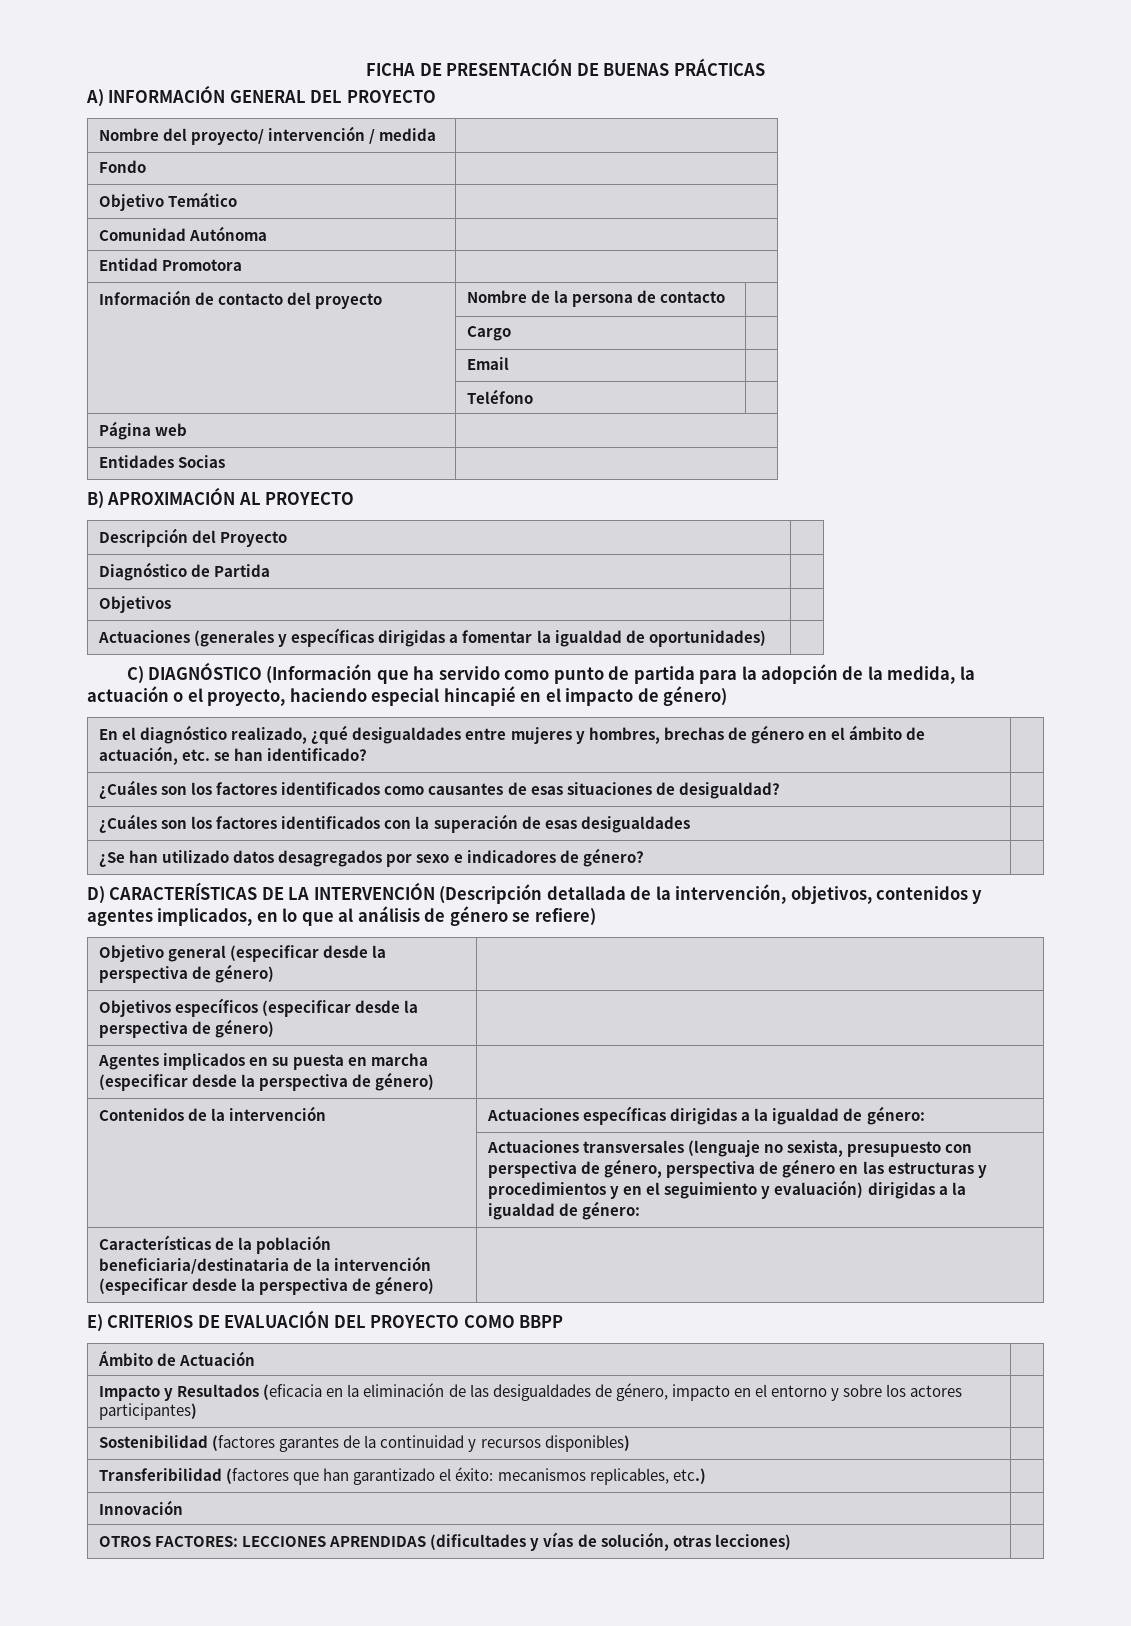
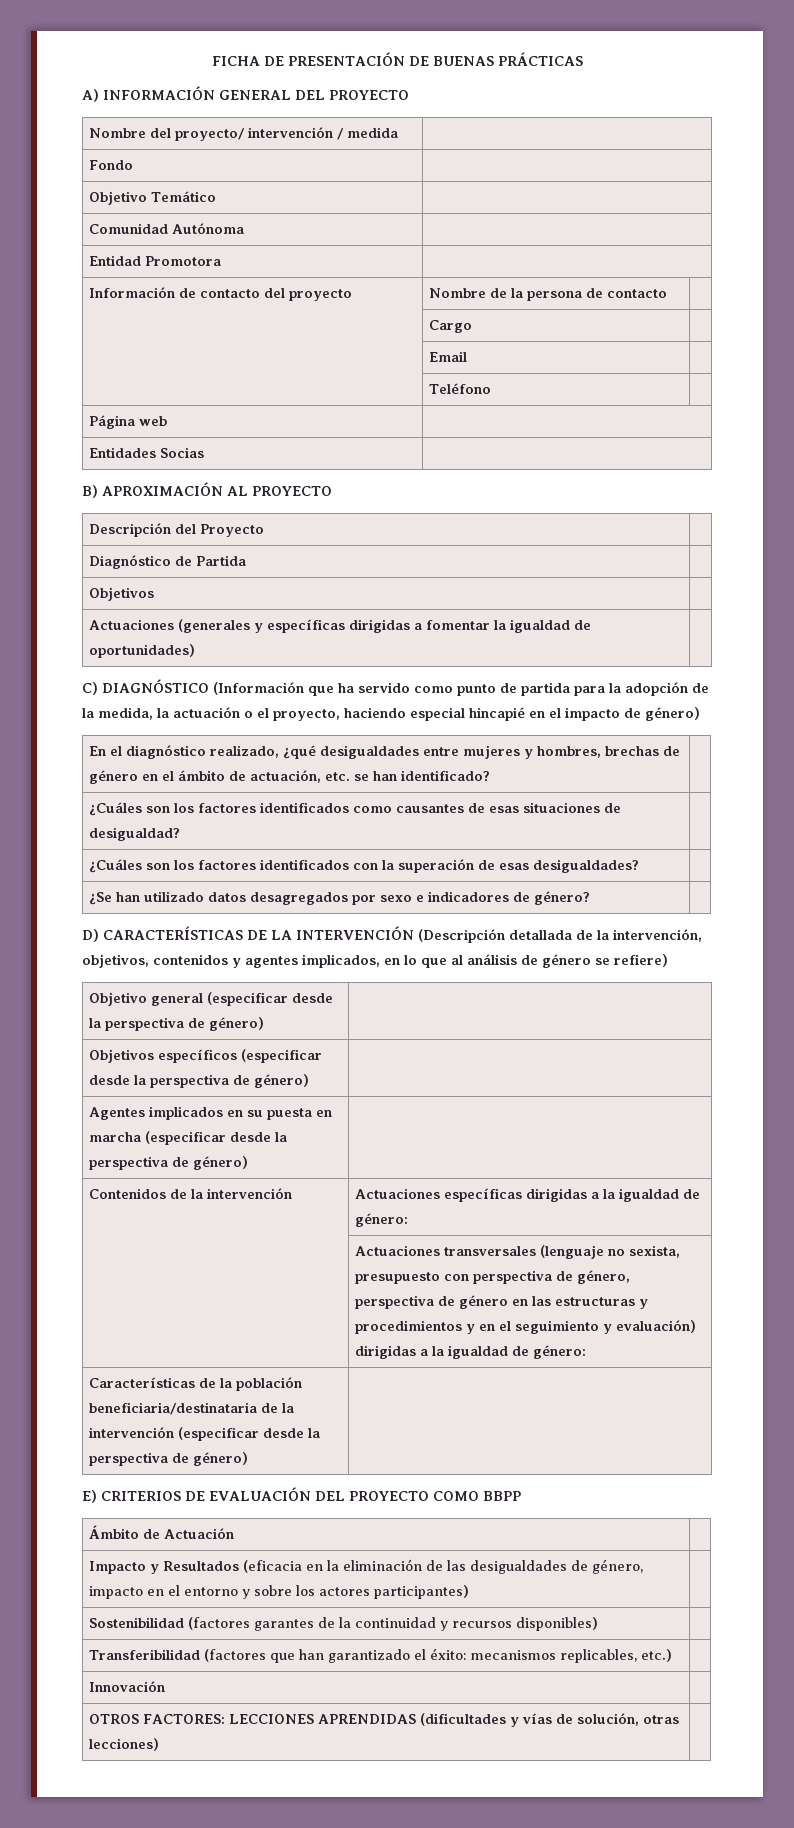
- ¿Cuáles son los factores identificados con la superación de esas desigualdades |
+ ¿Cuáles son los factores identificados con la superación de esas desigualdades? |

